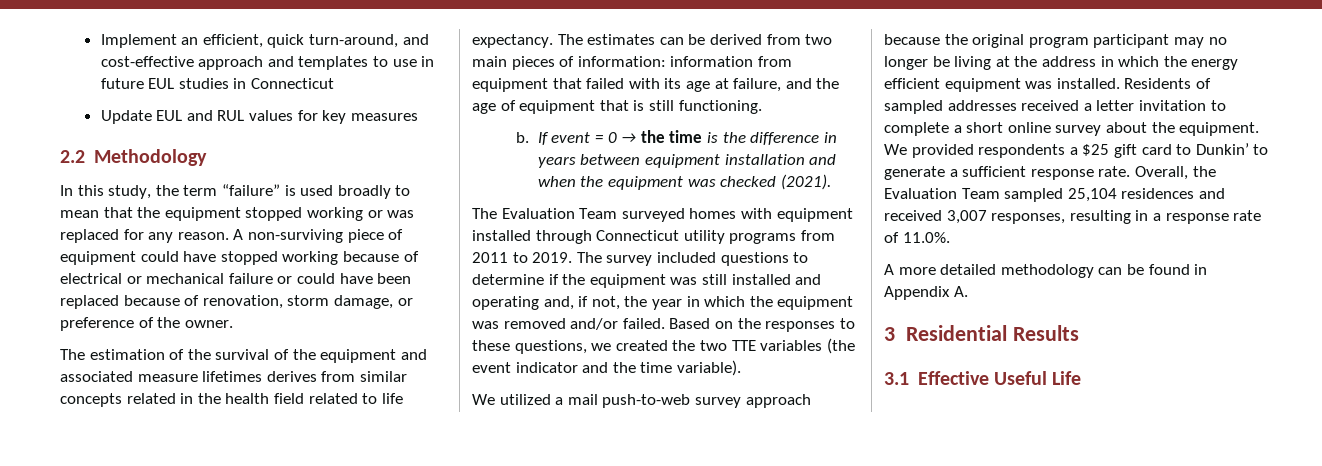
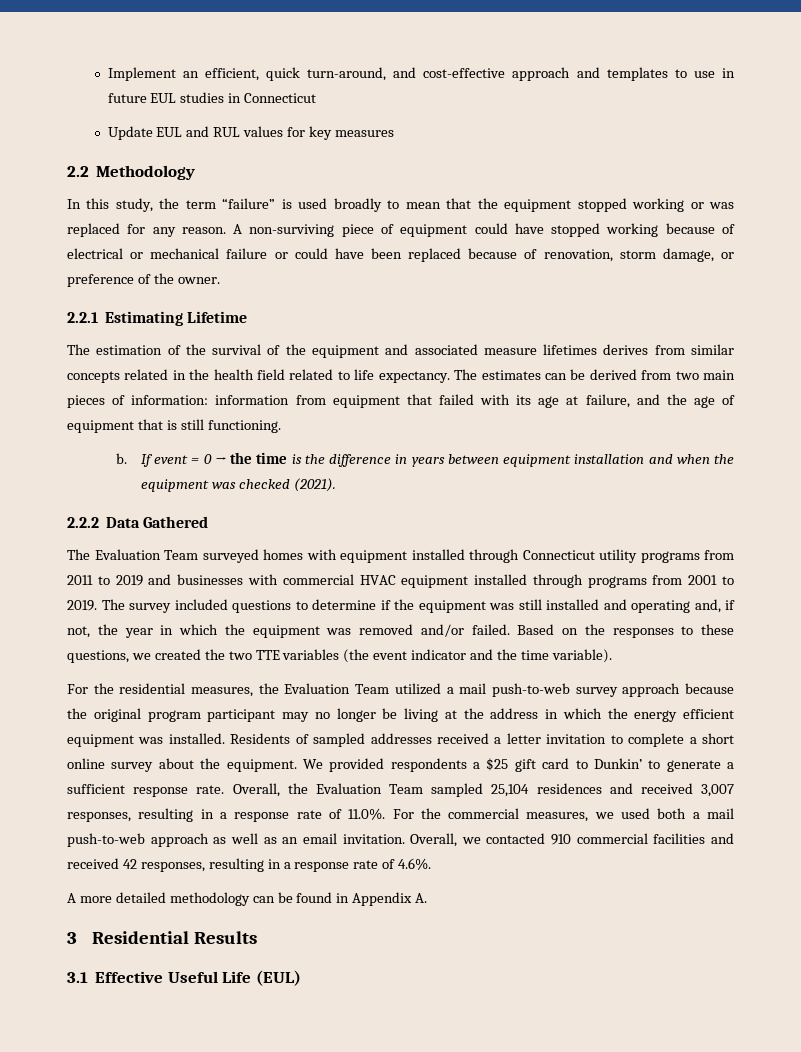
+ 2.2.1 Estimating Lifetime
+ 2.2.2 Data Gathered
- The Evaluation Team surveyed homes with equipment installed through Connecticut utility programs from 2011 to 2019.
+ The Evaluation Team surveyed homes with equipment installed through Connecticut utility programs from 2011 to 2019 and businesses with commercial HVAC equipment installed through programs from 2001 to 2019.
- We utilized a mail push-to-web survey approach because the original program participant may no longer be living at the address in which the energy efficient equipment was installed.
+ For the residential measures, the Evaluation Team utilized a mail push-to-web survey approach because the original program participant may no longer be living at the address in which the energy efficient equipment was installed.
- Overall, the Evaluation Team sampled 25,104 residences and received 3,007 responses, resulting in a response rate of 11.0%.
+ Overall, the Evaluation Team sampled 25,104 residences and received 3,007 responses, resulting in a response rate of 11.0%. For the commercial measures, we used both a mail push-to-web approach as well as an email invitation. Overall, we contacted 910 commercial facilities and received 42 responses, resulting in a response rate of 4.6%.
- 3.1 Effective Useful Life
+ 3.1 Effective Useful Life (EUL)

